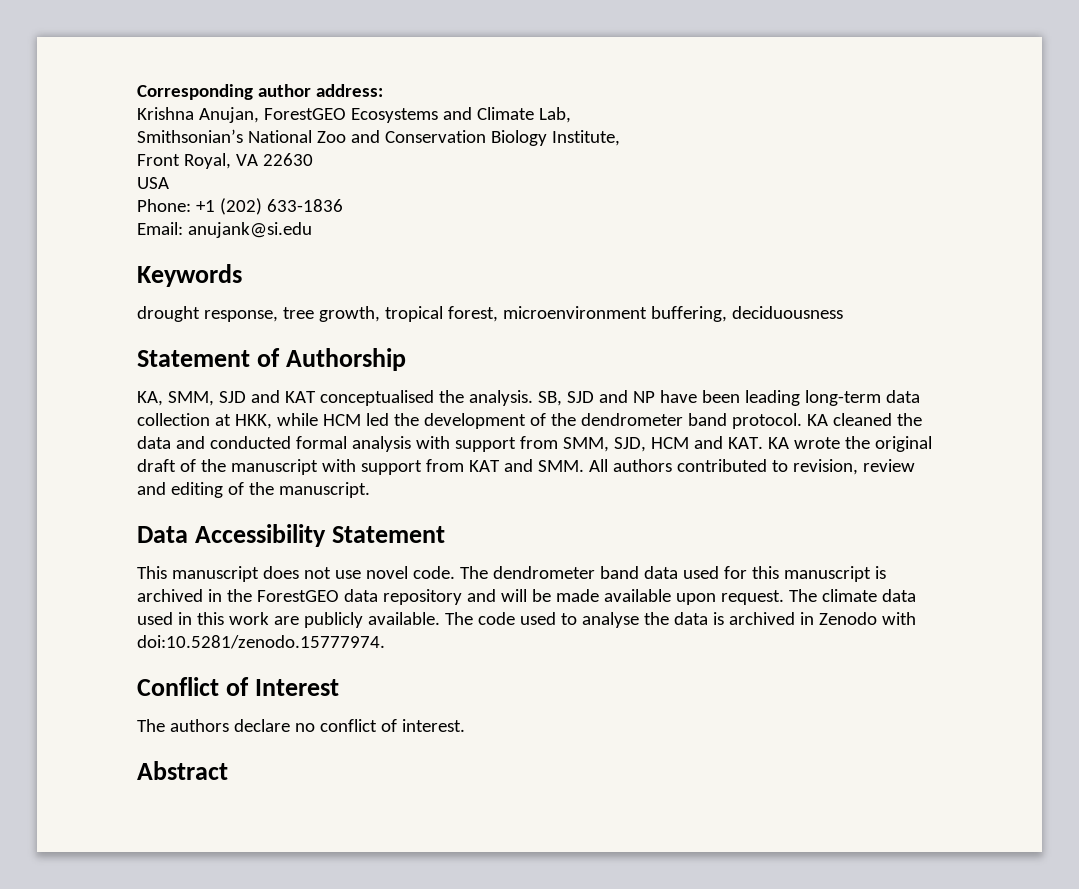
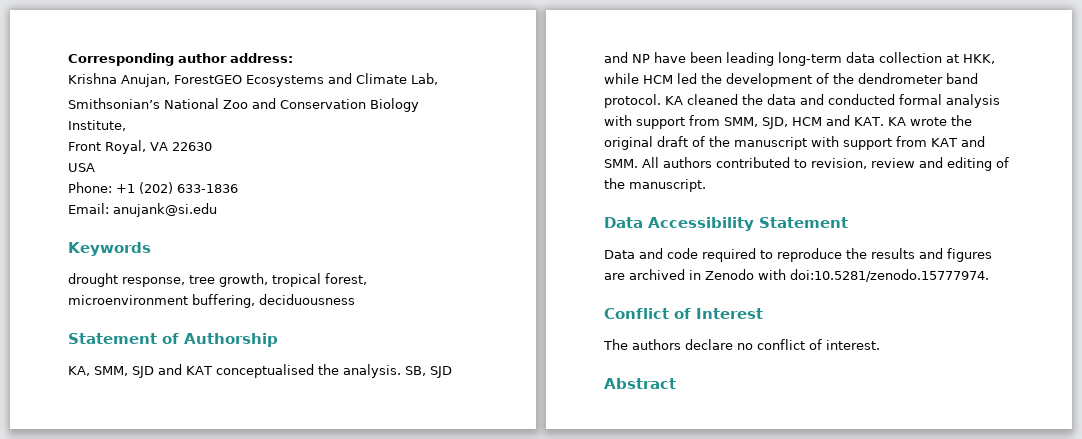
- This manuscript does not use novel code. The dendrometer band data used for this manuscript is archived in the ForestGEO data repository and will be made available upon request. The climate data used in this work are publicly available. The code used to analyse the data is archived in Zenodo with doi:10.5281/zenodo.15777974.
+ Data and code required to reproduce the results and figures are archived in Zenodo with doi:10.5281/zenodo.15777974.

